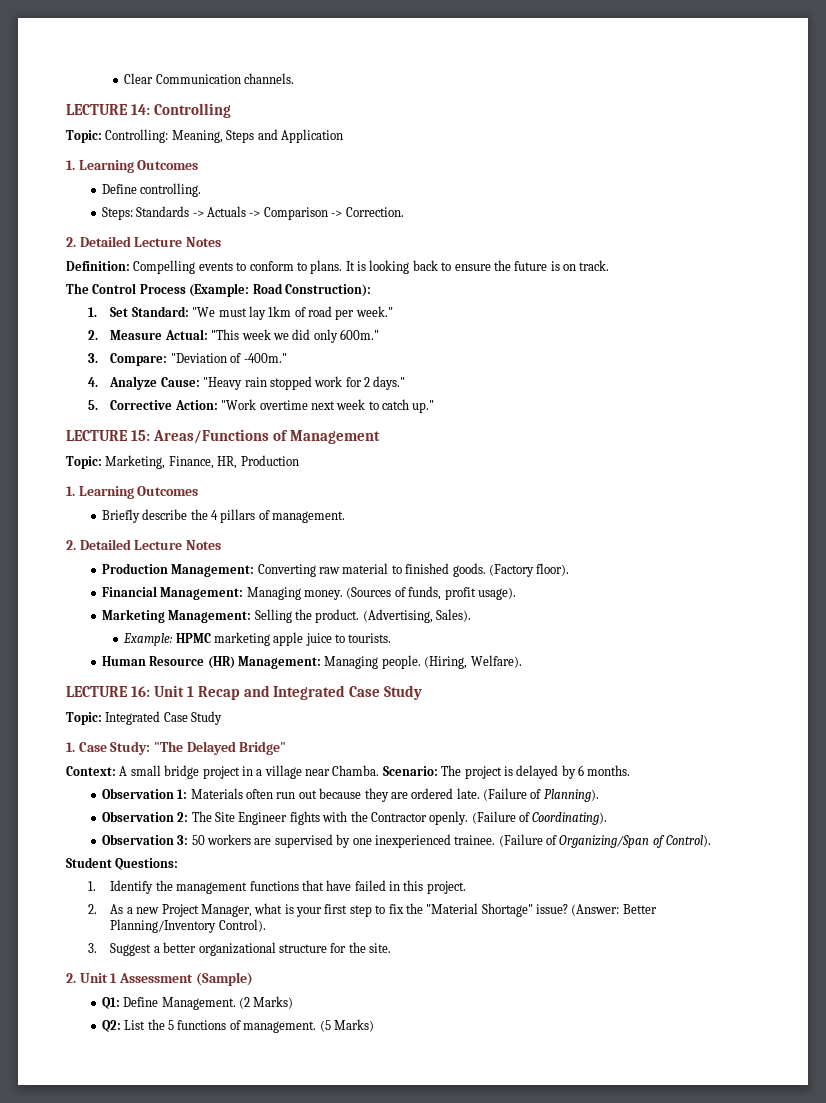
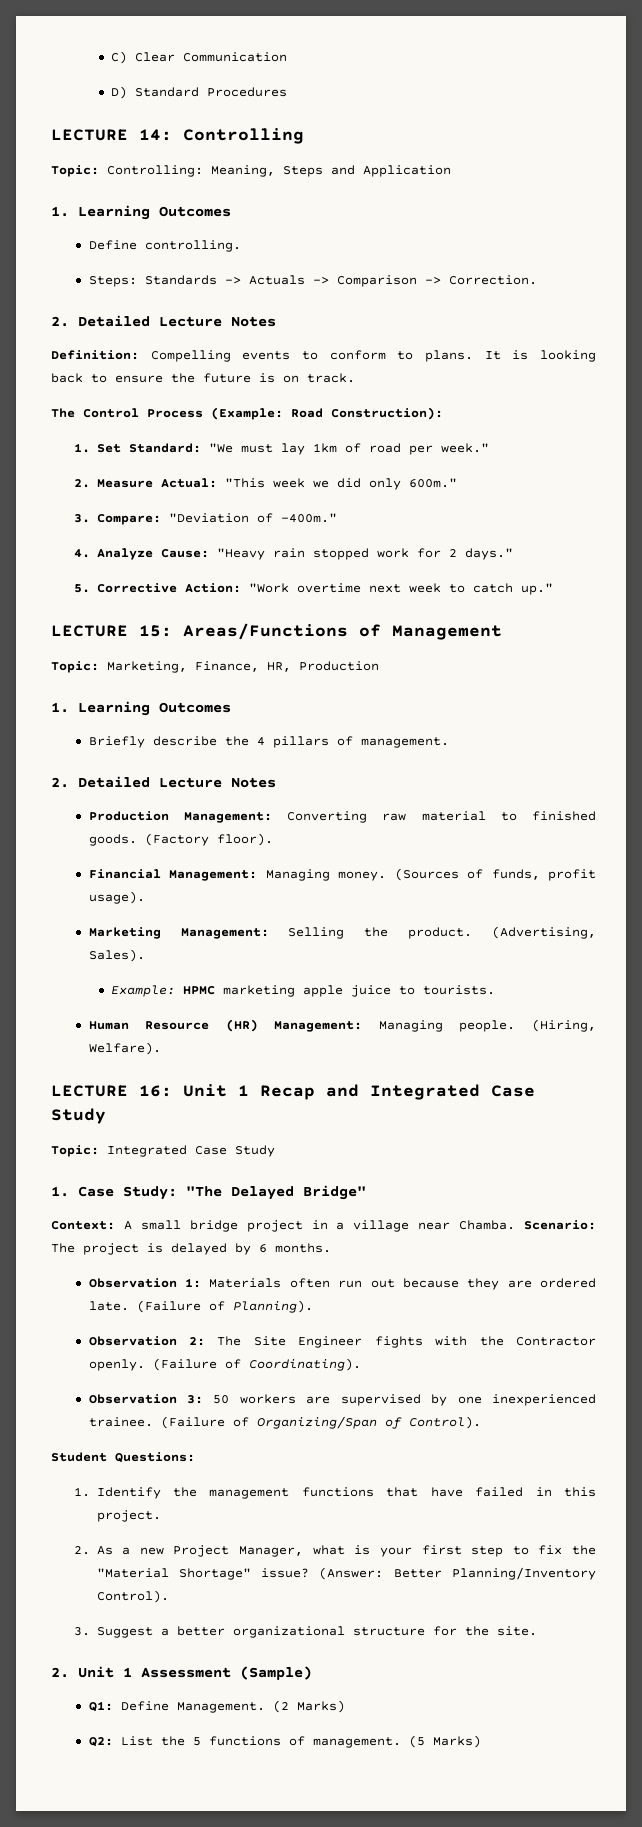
- Clear Communication channels.
+ C) Clear Communication
+ D) Standard Procedures

